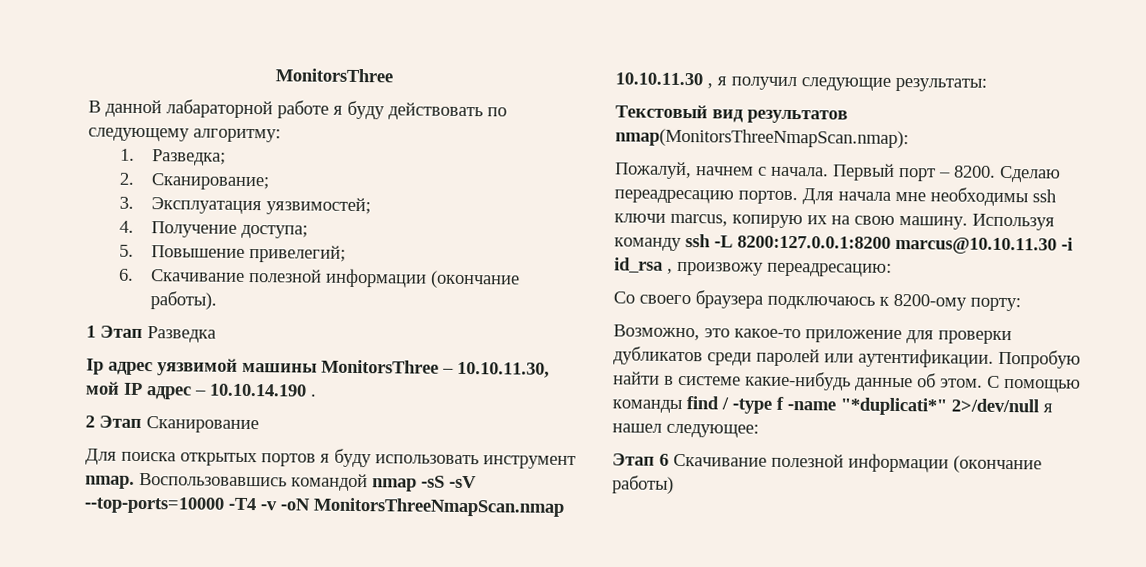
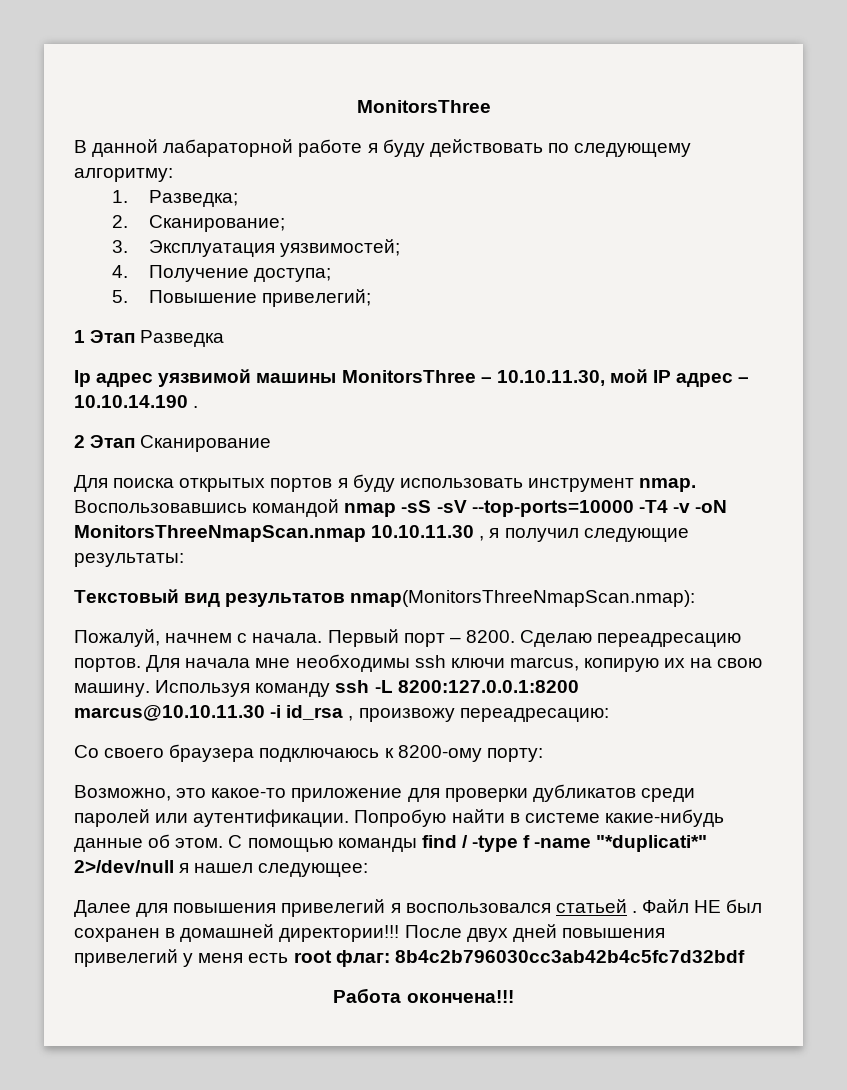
- 6. Скачивание полезной информации (окончание работы).
- Этап 6 Скачивание полезной информации (окончание работы)
+ Далее для повышения привелегий я воспользовался статьей . Файл НЕ был сохранен в домашней директории!!! После двух дней повышения привелегий у меня есть root флаг: 8b4c2b796030cc3ab42b4c5fc7d32bdf
+ Работа окончена!!!

